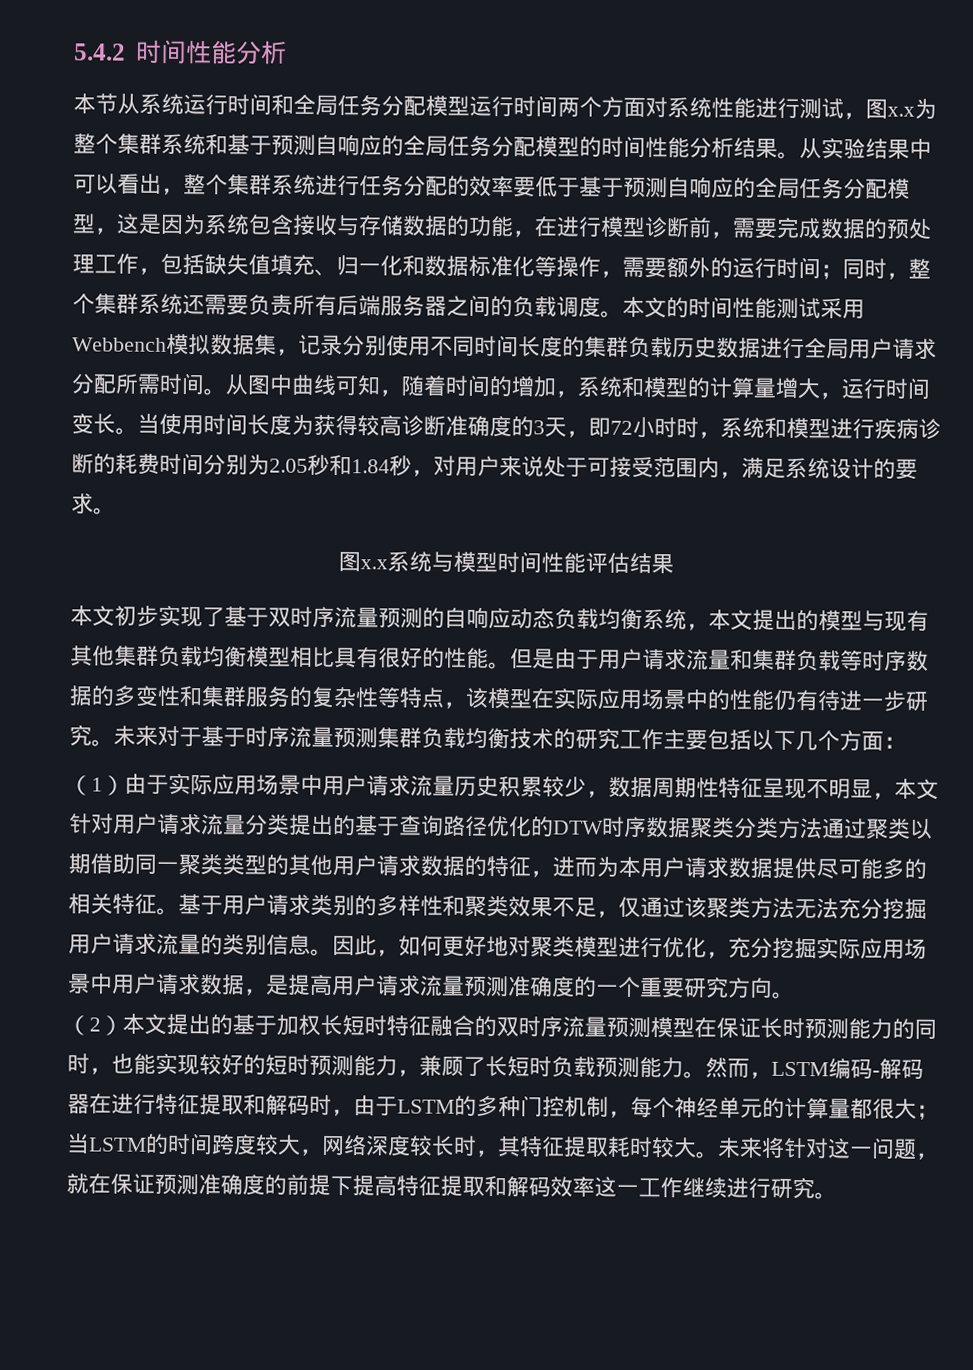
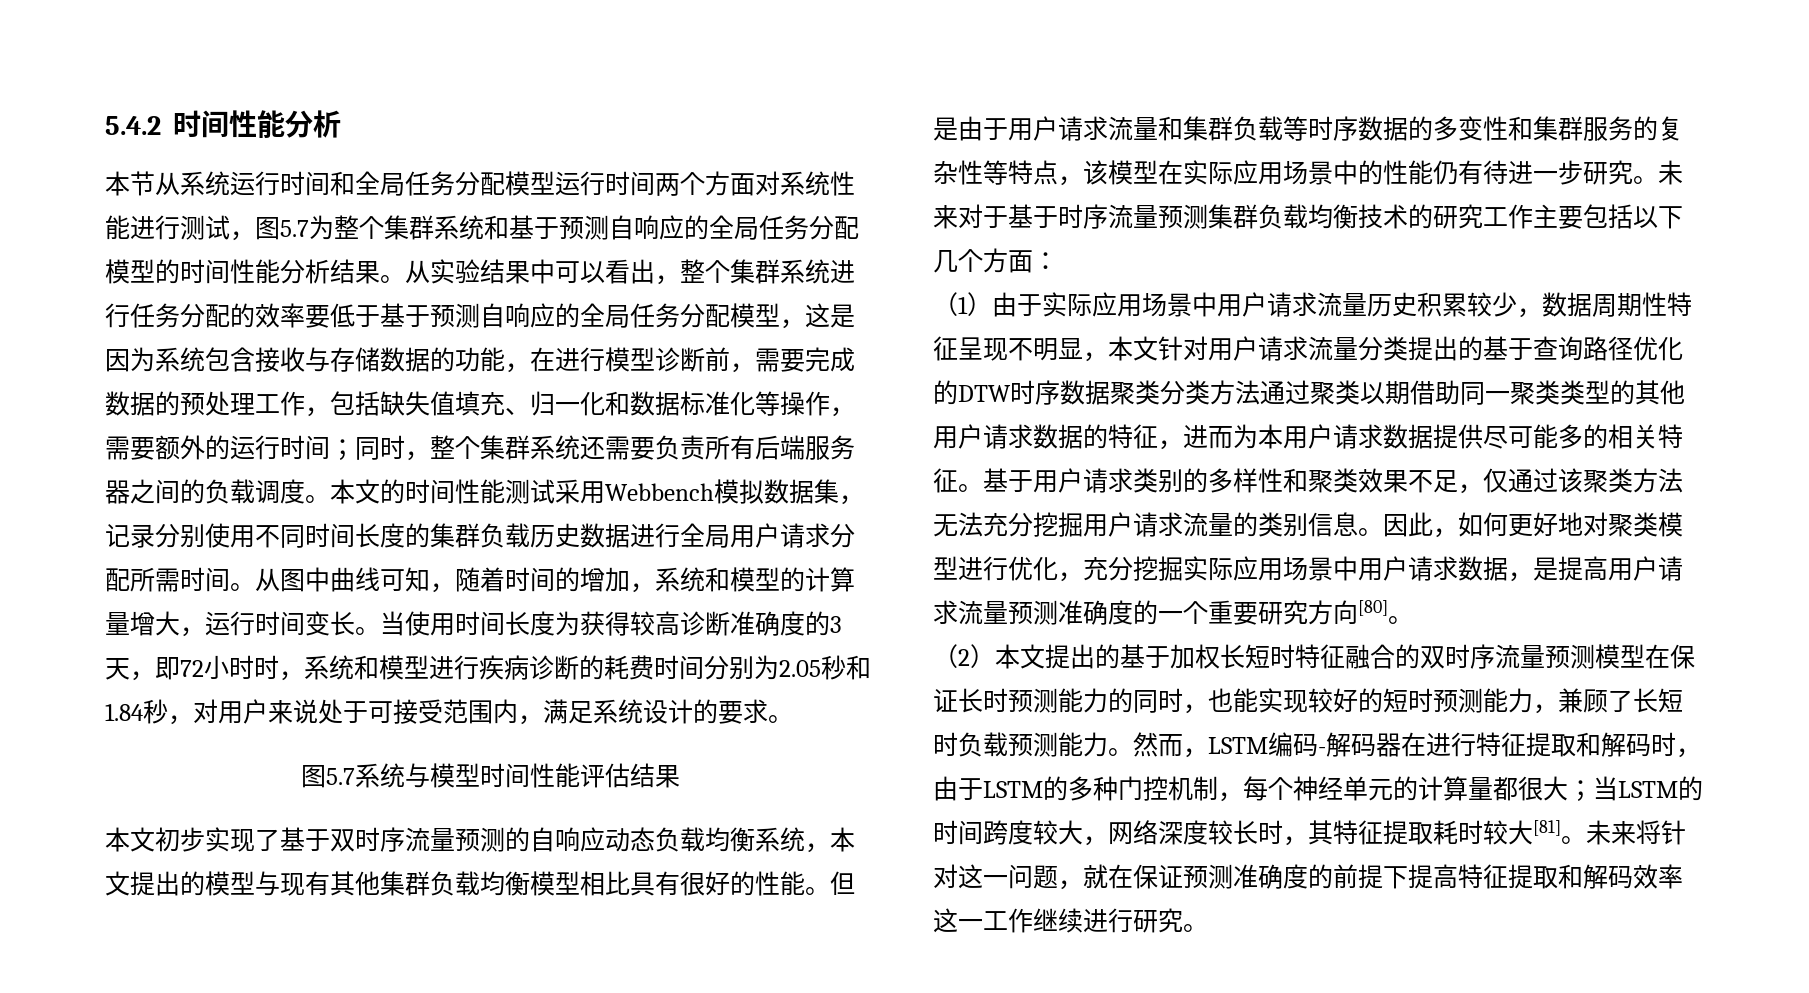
- 本节从系统运行时间和全局任务分配模型运行时间两个方面对系统性能进行测试，图x.x为整个集群系统和基于预测自响应的全局任务分配模型的时间性能分析结果。
+ 本节从系统运行时间和全局任务分配模型运行时间两个方面对系统性能进行测试，图5.7为整个集群系统和基于预测自响应的全局任务分配模型的时间性能分析结果。
- 图x.x系统与模型时间性能评估结果
+ 图5.7系统与模型时间性能评估结果
- 因此，如何更好地对聚类模型进行优化，充分挖掘实际应用场景中用户请求数据，是提高用户请求流量预测准确度的一个重要研究方向。
+ 因此，如何更好地对聚类模型进行优化，充分挖掘实际应用场景中用户请求数据，是提高用户请求流量预测准确度的一个重要研究方向[80]。
- 然而，LSTM编码-解码器在进行特征提取和解码时，由于LSTM的多种门控机制，每个神经单元的计算量都很大；当LSTM的时间跨度较大，网络深度较长时，其特征提取耗时较大。
+ 然而，LSTM编码-解码器在进行特征提取和解码时，由于LSTM的多种门控机制，每个神经单元的计算量都很大；当LSTM的时间跨度较大，网络深度较长时，其特征提取耗时较大[81]。

